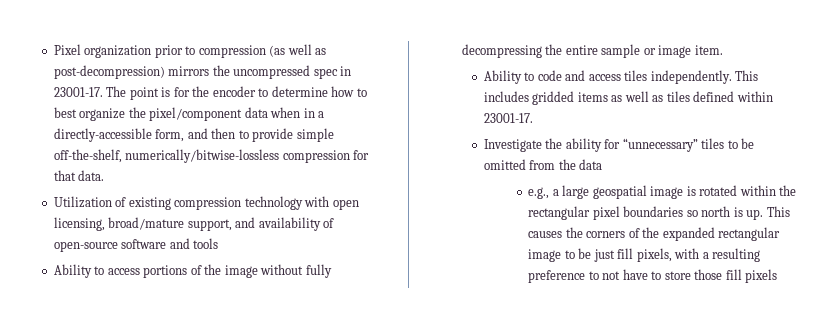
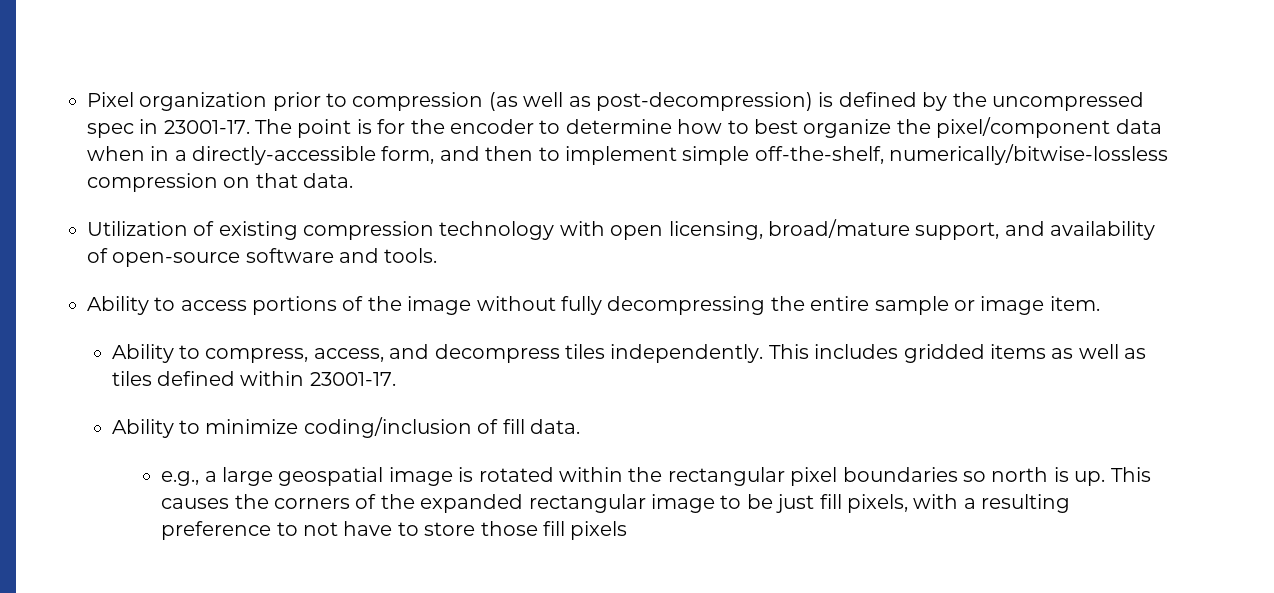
- Pixel organization prior to compression (as well as post-decompression) mirrors the uncompressed spec in 23001-17.
+ Pixel organization prior to compression (as well as post-decompression) is defined by the uncompressed spec in 23001-17.
- The point is for the encoder to determine how to best organize the pixel/component data when in a directly-accessible form, and then to provide simple off-the-shelf, numerically/bitwise-lossless compression for that data.
+ The point is for the encoder to determine how to best organize the pixel/component data when in a directly-accessible form, and then to implement simple off-the-shelf, numerically/bitwise-lossless compression on that data.
- Utilization of existing compression technology with open licensing, broad/mature support, and availability of open-source software and tools
+ Utilization of existing compression technology with open licensing, broad/mature support, and availability of open-source software and tools.
- Ability to code and access tiles independently.
+ Ability to compress, access, and decompress tiles independently.
- Investigate the ability for “unnecessary” tiles to be omitted from the data
+ Ability to minimize coding/inclusion of fill data.

